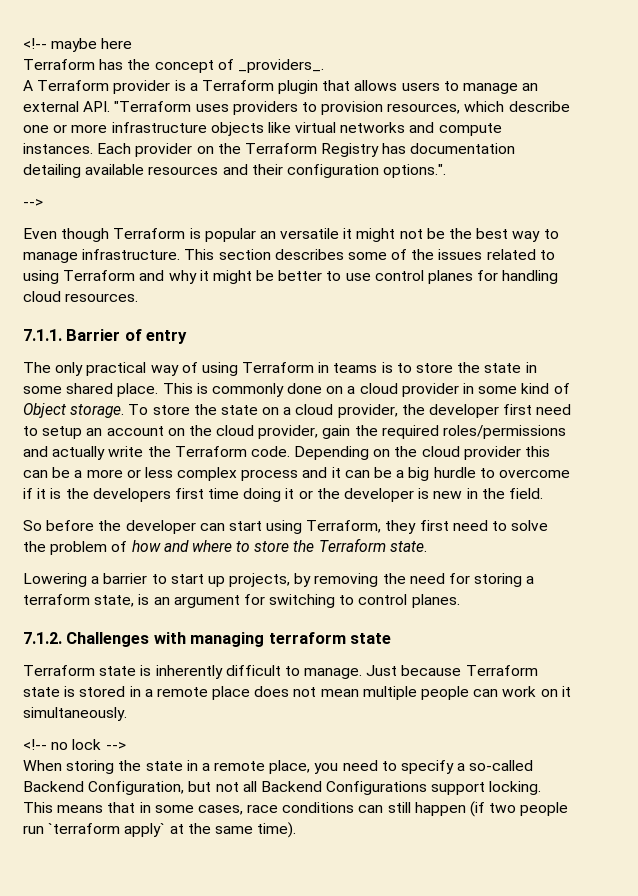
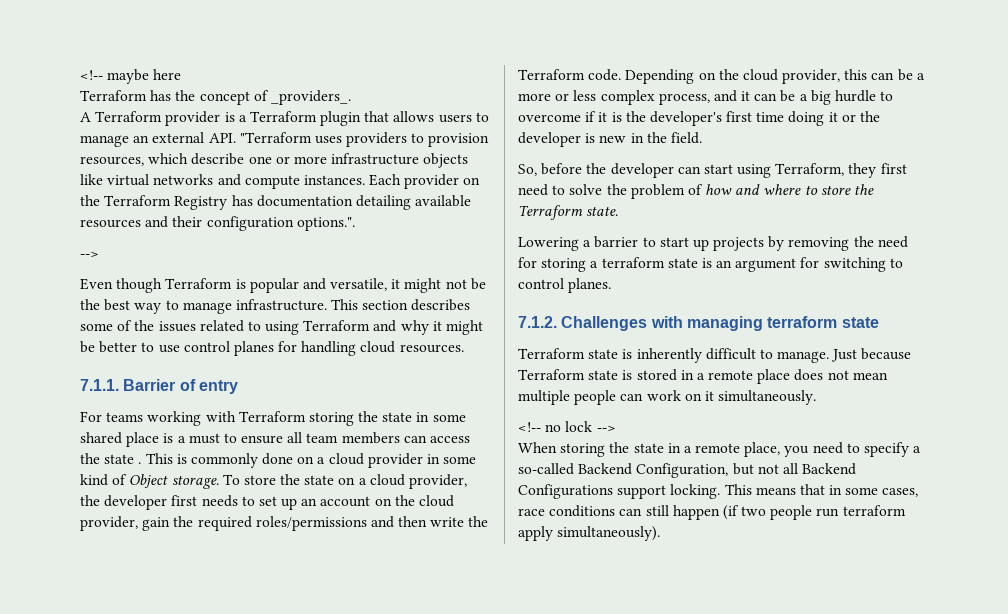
- Even though Terraform is popular an versatile it might not be the best way to manage infrastructure.
+ Even though Terraform is popular and versatile, it might not be the best way to manage infrastructure.
- The only practical way of using Terraform in teams is to store the state in some shared place.
+ For teams working with Terraform storing the state in some shared place is a must to ensure all team members can access the state .
- To store the state on a cloud provider, the developer first need to setup an account on the cloud provider, gain the required roles/permissions and actually write the Terraform code.
+ To store the state on a cloud provider, the developer first needs to set up an account on the cloud provider, gain the required roles/permissions and then write the Terraform code.
- Depending on the cloud provider this can be a more or less complex process and it can be a big hurdle to overcome if it is the developers first time doing it or the developer is new in the field.
+ Depending on the cloud provider, this can be a more or less complex process, and it can be a big hurdle to overcome if it is the developer's first time doing it or the developer is new in the field.
- So before the developer can start using Terraform, they first need to solve the problem of how and where to store the Terraform state.
+ So, before the developer can start using Terraform, they first need to solve the problem of how and where to store the Terraform state.
- Lowering a barrier to start up projects, by removing the need for storing a terraform state, is an argument for switching to control planes.
+ Lowering a barrier to start up projects by removing the need for storing a terraform state is an argument for switching to control planes.
- This means that in some cases, race conditions can still happen (if two people run `terraform apply` at the same time).
+ This means that in some cases, race conditions can still happen (if two people run terraform apply simultaneously).

